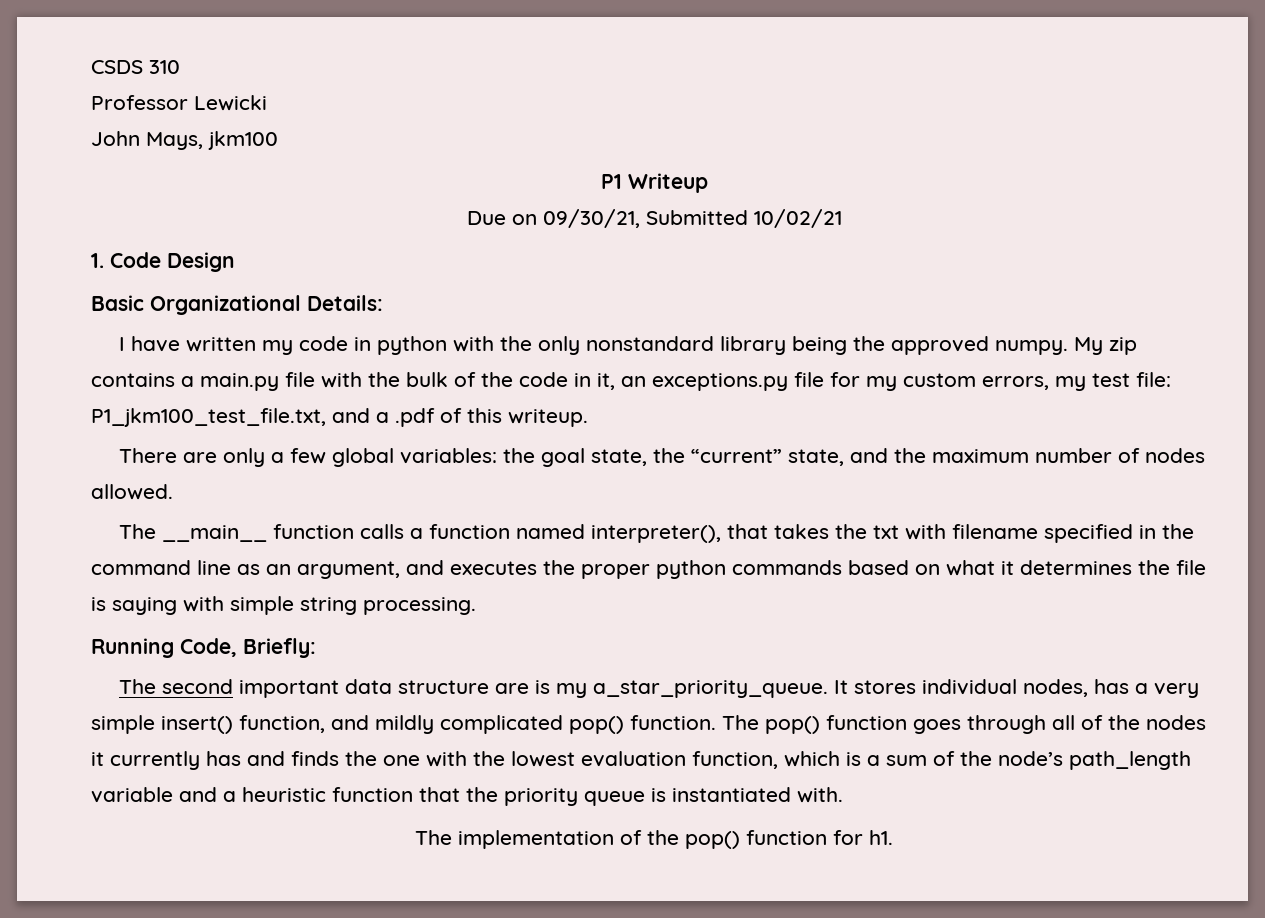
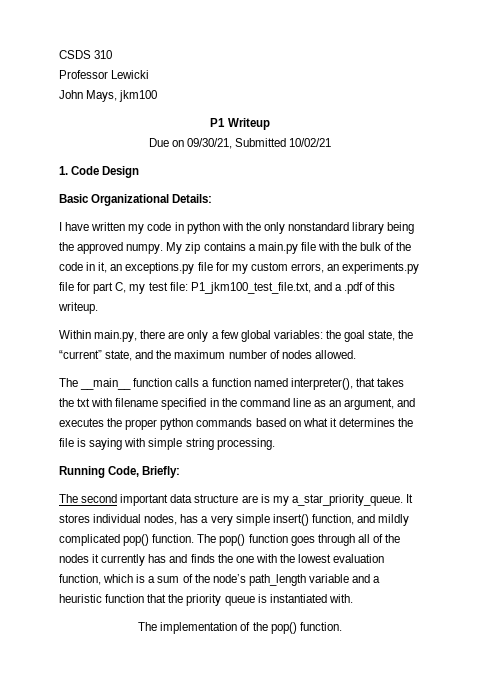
- My zip contains a main.py file with the bulk of the code in it, an exceptions.py file for my custom errors, my test file: P1_jkm100_test_file.txt, and a .pdf of this writeup.
+ My zip contains a main.py file with the bulk of the code in it, an exceptions.py file for my custom errors, an experiments.py file for part C, my test file: P1_jkm100_test_file.txt, and a .pdf of this writeup.
- There are only a few global variables: the goal state, the “current” state, and the maximum number of nodes allowed.
+ Within main.py, there are only a few global variables: the goal state, the “current” state, and the maximum number of nodes allowed.
- The implementation of the pop() function for h1.
+ The implementation of the pop() function.

